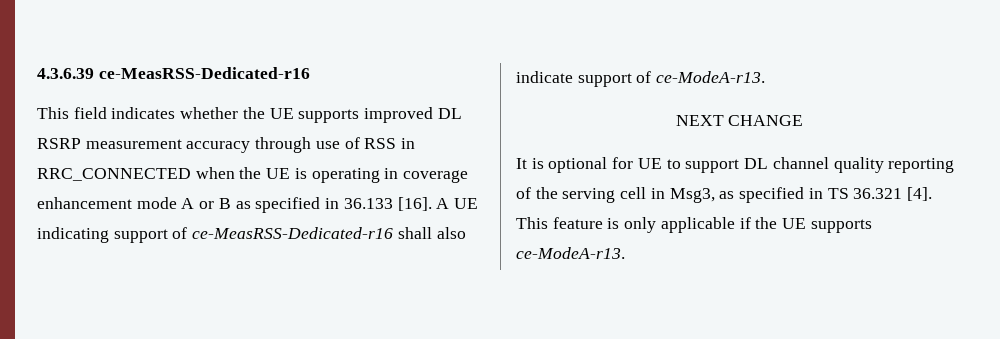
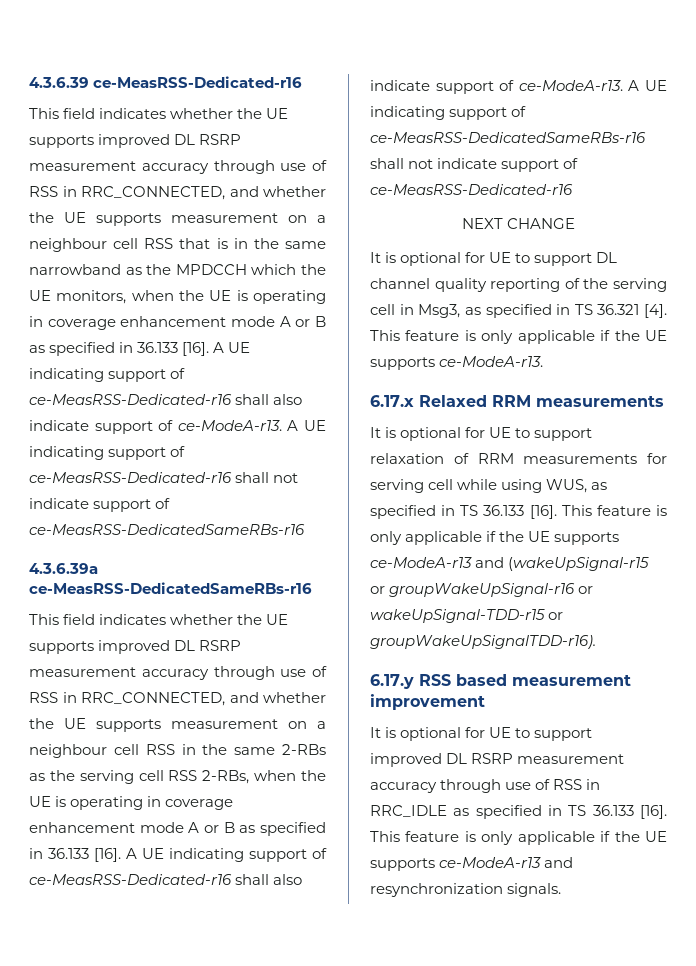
- This field indicates whether the UE supports improved DL RSRP measurement accuracy through use of RSS in RRC_CONNECTED when the UE is operating in coverage enhancement mode A or B as specified in 36.133 [16].
+ This field indicates whether the UE supports improved DL RSRP measurement accuracy through use of RSS in RRC_CONNECTED, and whether the UE supports measurement on a neighbour cell RSS that is in the same narrowband as the MPDCCH which the UE monitors, when the UE is operating in coverage enhancement mode A or B as specified in 36.133 [16].
+ A UE indicating support of ce-MeasRSS-Dedicated-r16 shall not indicate support of ce-MeasRSS-DedicatedSameRBs-r16
+ 4.3.6.39a ce-MeasRSS-DedicatedSameRBs-r16
+ This field indicates whether the UE supports improved DL RSRP measurement accuracy through use of RSS in RRC_CONNECTED, and whether the UE supports measurement on a neighbour cell RSS in the same 2-RBs as the serving cell RSS 2-RBs, when the UE is operating in coverage enhancement mode A or B as specified in 36.133 [16]. A UE indicating support of ce-MeasRSS-Dedicated-r16 shall also indicate support of ce-ModeA-r13. A UE indicating support of ce-MeasRSS-DedicatedSameRBs-r16 shall not indicate support of ce-MeasRSS-Dedicated-r16
+ 6.17.x Relaxed RRM measurements
+ It is optional for UE to support relaxation of RRM measurements for serving cell while using WUS, as specified in TS 36.133 [16]. This feature is only applicable if the UE supports ce-ModeA-r13 and (wakeUpSignal-r15 or groupWakeUpSignal-r16 or wakeUpSignal-TDD-r15 or groupWakeUpSignalTDD-r16).
+ 6.17.y RSS based measurement improvement
+ It is optional for UE to support improved DL RSRP measurement accuracy through use of RSS in RRC_IDLE as specified in TS 36.133 [16]. This feature is only applicable if the UE supports ce-ModeA-r13 and resynchronization signals.

